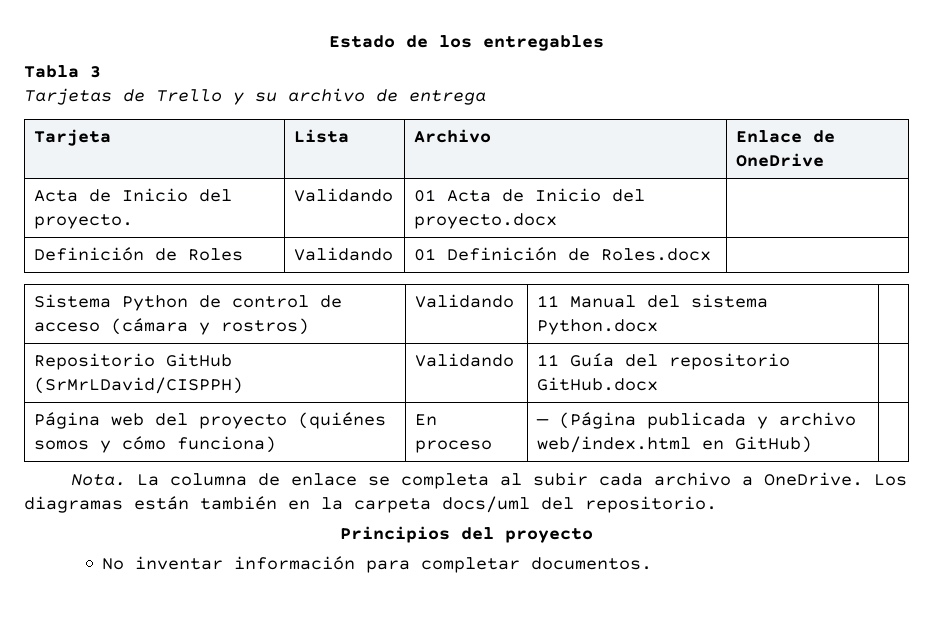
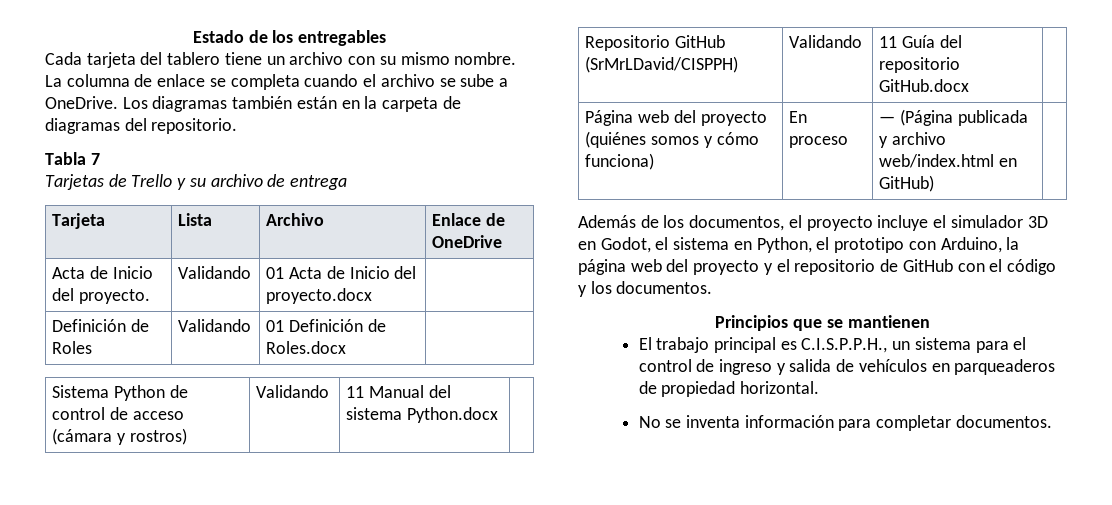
+ Cada tarjeta del tablero tiene un archivo con su mismo nombre. La columna de enlace se completa cuando el archivo se sube a OneDrive. Los diagramas también están en la carpeta de diagramas del repositorio.
- Tabla 3
+ Tabla 7
- Nota. La columna de enlace se completa al subir cada archivo a OneDrive. Los diagramas están también en la carpeta docs/uml del repositorio.
- Principios del proyecto
+ Además de los documentos, el proyecto incluye el simulador 3D en Godot, el sistema en Python, el prototipo con Arduino, la página web del proyecto y el repositorio de GitHub con el código y los documentos.
+ Principios que se mantienen
+ El trabajo principal es C.I.S.P.P.H., un sistema para el control de ingreso y salida de vehículos en parqueaderos de propiedad horizontal.
- No inventar información para completar documentos.
+ No se inventa información para completar documentos.

